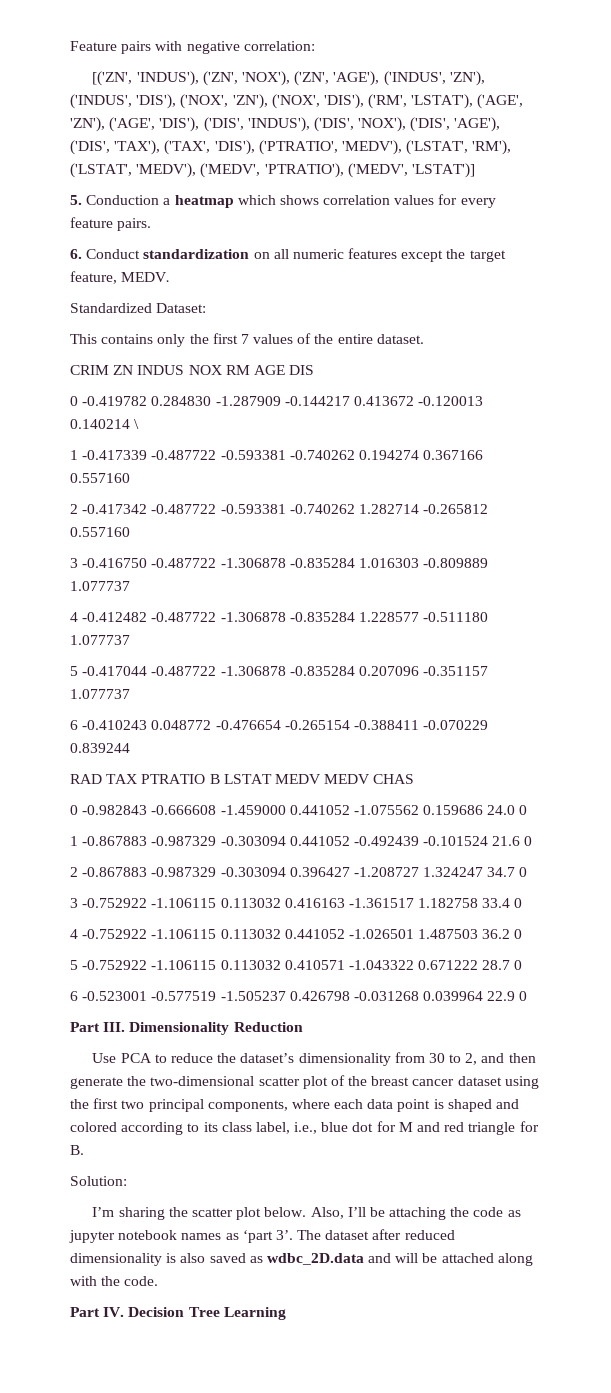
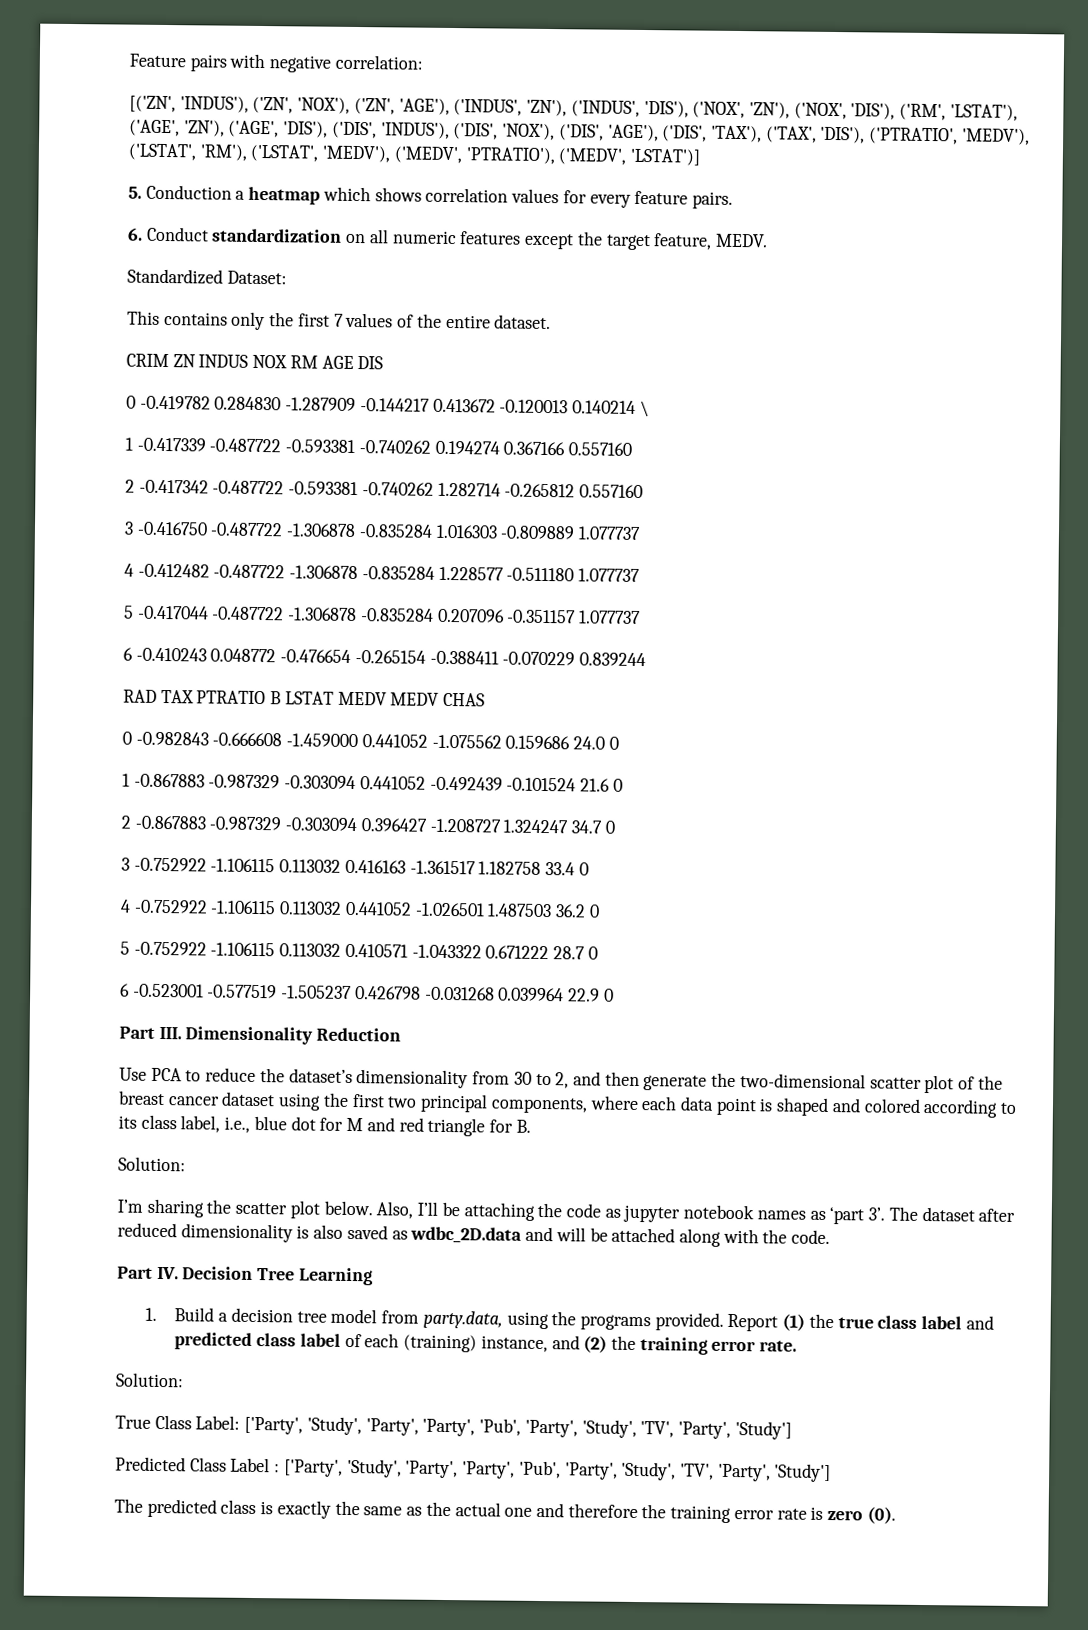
+ 1. Build a decision tree model from party.data, using the programs provided. Report (1) the true class label and predicted class label of each (training) instance, and (2) the training error rate.
+ Solution:
+ True Class Label: ['Party', 'Study', 'Party', 'Party', 'Pub', 'Party', 'Study', 'TV', 'Party', 'Study']
+ Predicted Class Label : ['Party', 'Study', 'Party', 'Party', 'Pub', 'Party', 'Study', 'TV', 'Party', 'Study']
+ The predicted class is exactly the same as the actual one and therefore the training error rate is zero (0).

